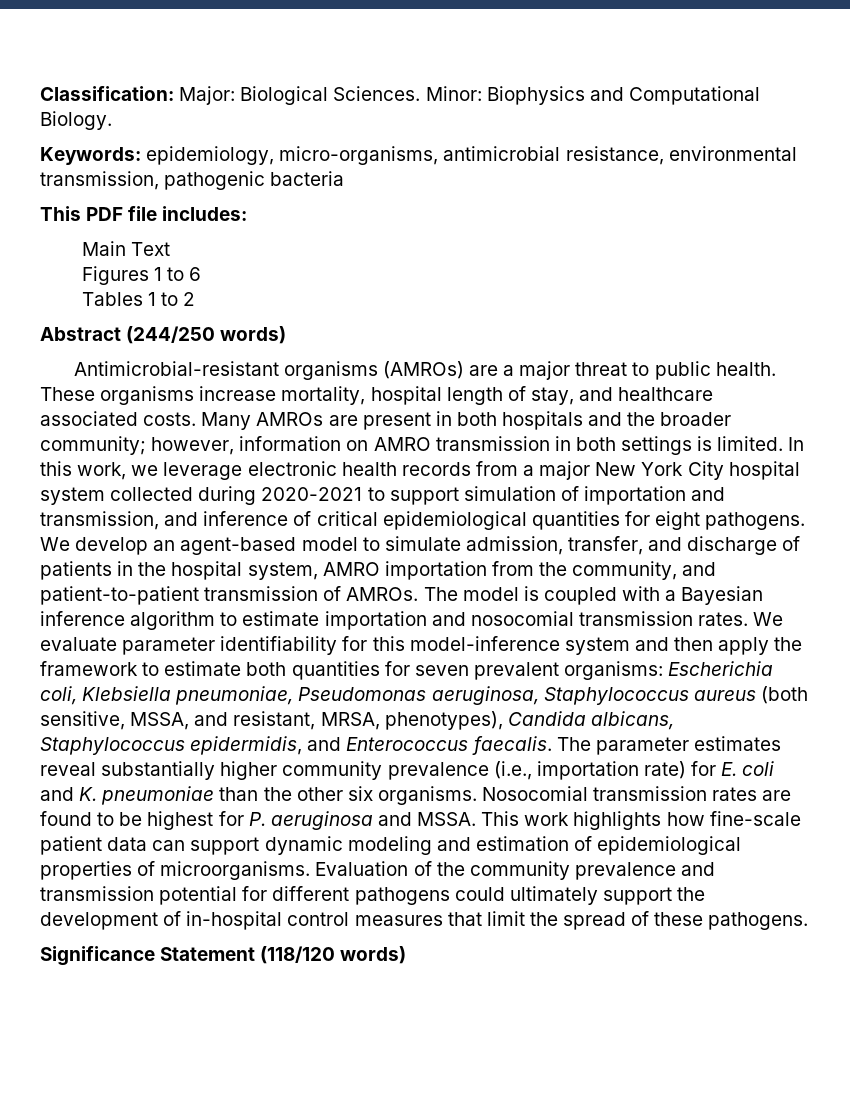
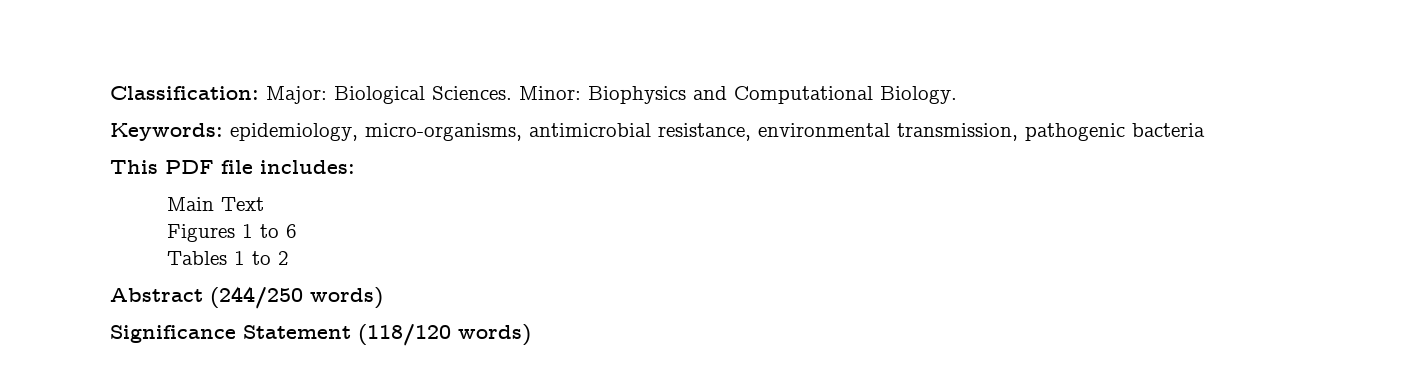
- Antimicrobial-resistant organisms (AMROs) are a major threat to public health. These organisms increase mortality, hospital length of stay, and healthcare associated costs. Many AMROs are present in both hospitals and the broader community; however, information on AMRO transmission in both settings is limited. In this work, we leverage electronic health records from a major New York City hospital system collected during 2020-2021 to support simulation of importation and transmission, and inference of critical epidemiological quantities for eight pathogens. We develop an agent-based model to simulate admission, transfer, and discharge of patients in the hospital system, AMRO importation from the community, and patient-to-patient transmission of AMROs. The model is coupled with a Bayesian inference algorithm to estimate importation and nosocomial transmission rates. We evaluate parameter identifiability for this model-inference system and then apply the framework to estimate both quantities for seven prevalent organisms: Escherichia coli, Klebsiella pneumoniae, Pseudomonas aeruginosa, Staphylococcus aureus (both sensitive, MSSA, and resistant, MRSA, phenotypes), Candida albicans, Staphylococcus epidermidis, and Enterococcus faecalis. The parameter estimates reveal substantially higher community prevalence (i.e., importation rate) for E. coli and K. pneumoniae than the other six organisms. Nosocomial transmission rates are found to be highest for P. aeruginosa and MSSA. This work highlights how fine-scale patient data can support dynamic modeling and estimation of epidemiological properties of microorganisms. Evaluation of the community prevalence and transmission potential for different pathogens could ultimately support the development of in-hospital control measures that limit the spread of these pathogens.

